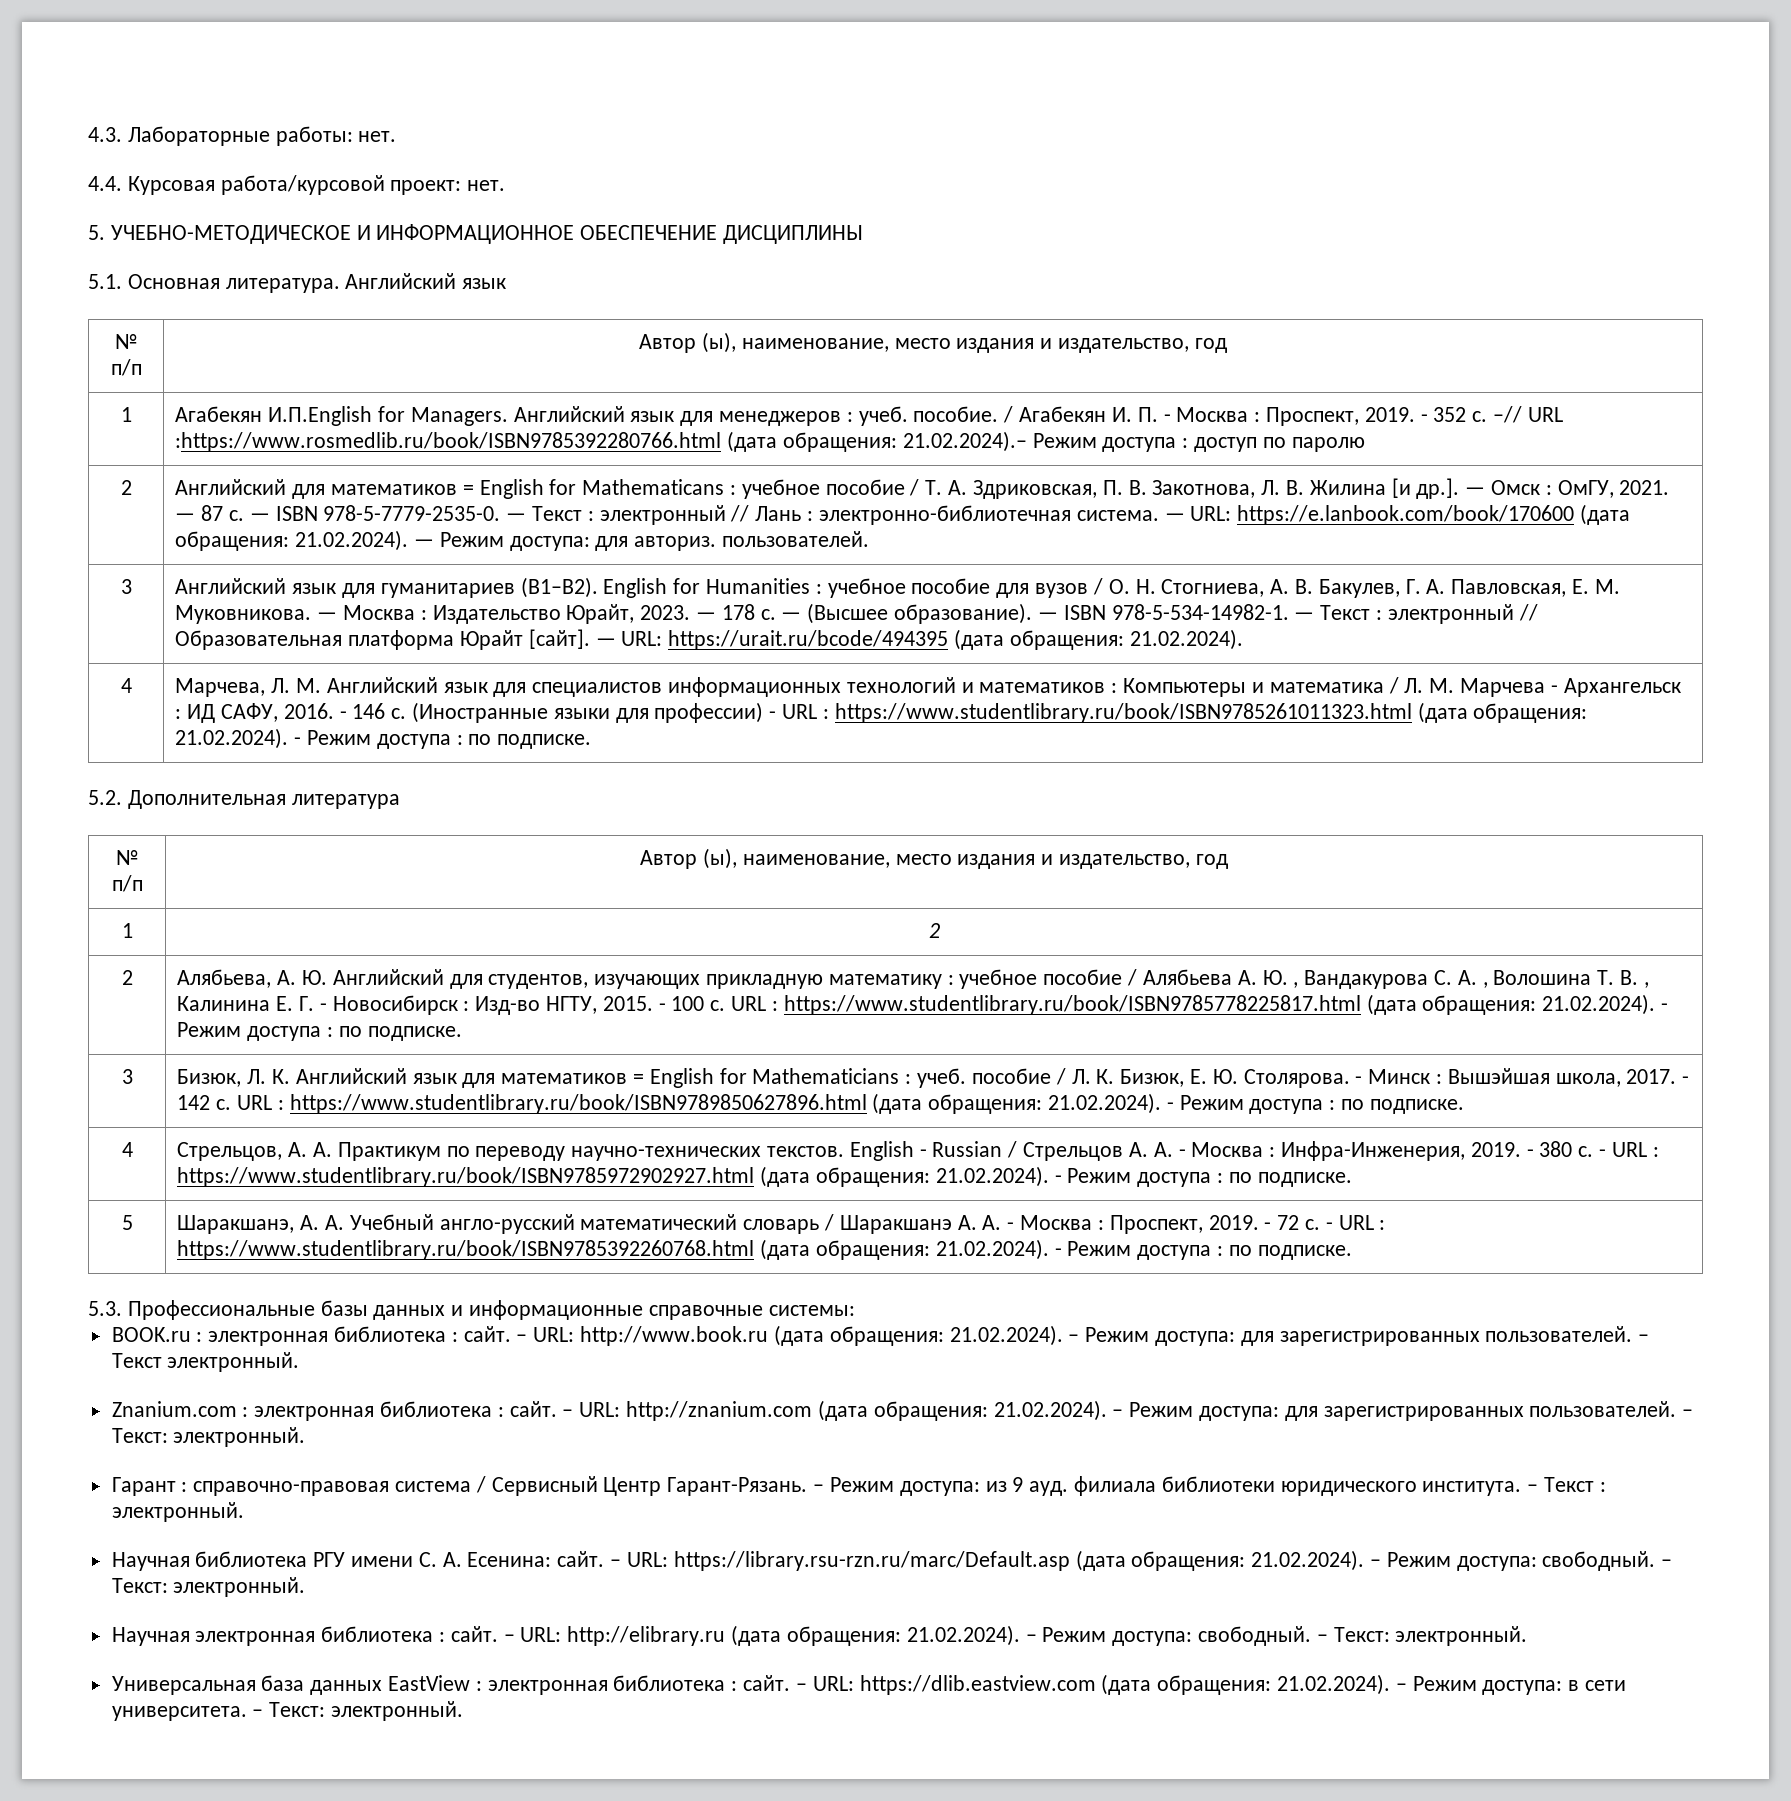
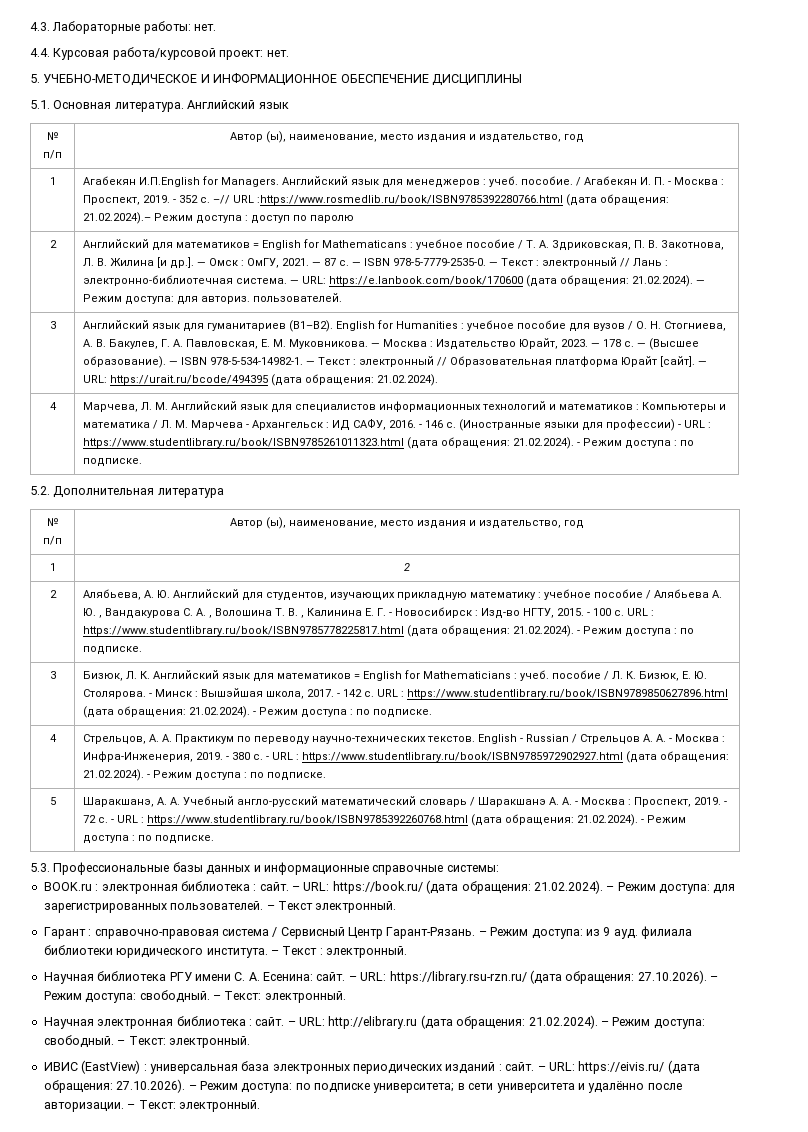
- – URL: http://www.book.ru (дата обращения: 21.02.2024). – Режим доступа: для зарегистрированных пользователей.
+ – URL: https://book.ru/ (дата обращения: 21.02.2024). – Режим доступа: для зарегистрированных пользователей.
- Znanium.com : электронная библиотека : сайт. – URL: http://znanium.com (дата обращения: 21.02.2024). – Режим доступа: для зарегистрированных пользователей. – Текст: электронный.
- – URL: https://library.rsu-rzn.ru/marc/Default.asp (дата обращения: 21.02.2024). – Режим доступа: свободный.
+ – URL: https://library.rsu-rzn.ru/ (дата обращения: 27.10.2026). – Режим доступа: свободный.
- Универсальная база данных EastView : электронная библиотека : сайт. – URL: https://dlib.eastview.com (дата обращения: 21.02.2024). – Режим доступа: в сети университета.
+ ИВИС (EastView) : универсальная база электронных периодических изданий : сайт. – URL: https://eivis.ru/ (дата обращения: 27.10.2026). – Режим доступа: по подписке университета; в сети университета и удалённо после авторизации.

